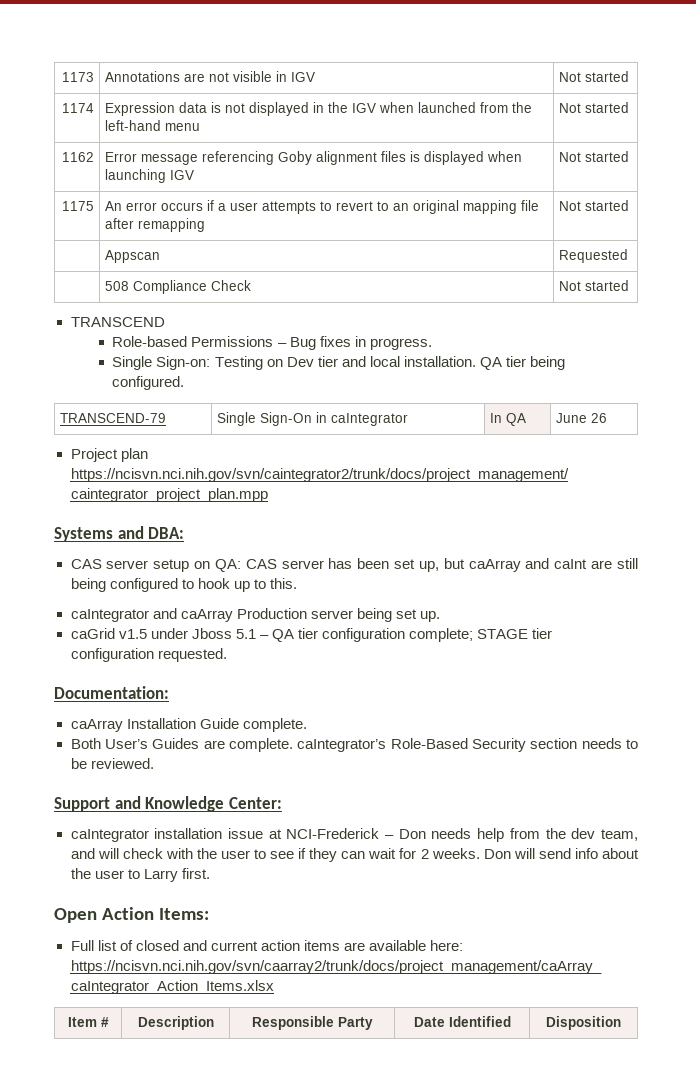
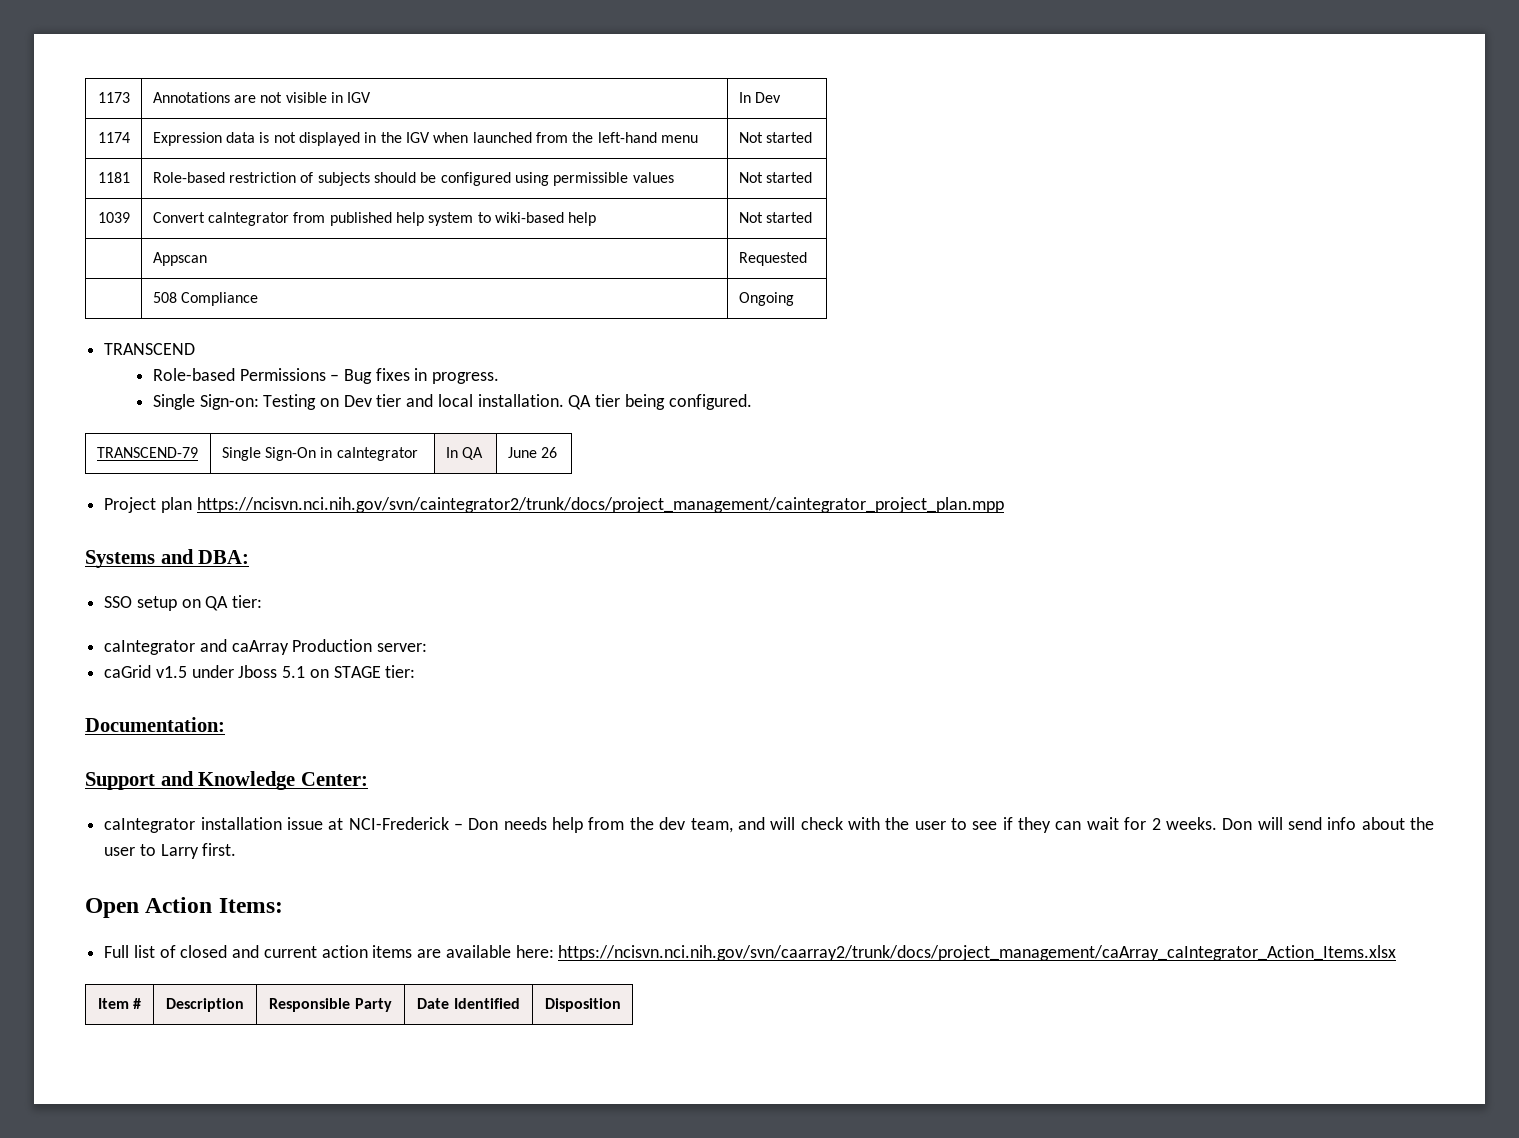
- 1173 | Annotations are not visible in IGV | Not started
+ 1173 | Annotations are not visible in IGV | In Dev
- 1162 | Error message referencing Goby alignment files is displayed when launching IGV | Not started
- 1175 | An error occurs if a user attempts to revert to an original mapping file after remapping | Not started
+ 1181 | Role-based restriction of subjects should be configured using permissible values | Not started
+ 1039 | Convert caIntegrator from published help system to wiki-based help | Not started
- | 508 Compliance Check | Not started
+ | 508 Compliance | Ongoing
- CAS server setup on QA: CAS server has been set up, but caArray and caInt are still being configured to hook up to this.
+ SSO setup on QA tier:
- caIntegrator and caArray Production server being set up.
+ caIntegrator and caArray Production server:
- caGrid v1.5 under Jboss 5.1 – QA tier configuration complete; STAGE tier configuration requested.
+ caGrid v1.5 under Jboss 5.1 on STAGE tier:
  Documentation:
- caArray Installation Guide complete.
- Both User’s Guides are complete. caIntegrator’s Role-Based Security section needs to be reviewed.

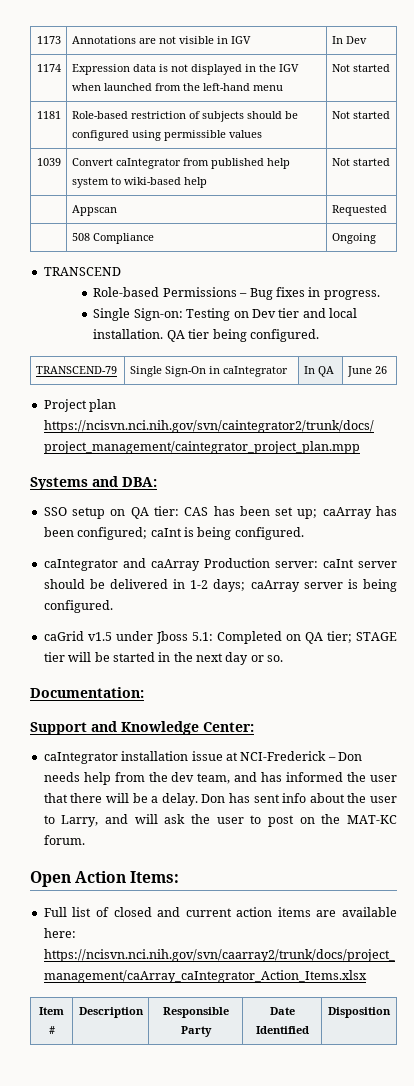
- SSO setup on QA tier:
+ SSO setup on QA tier: CAS has been set up; caArray has been configured; caInt is being configured.
- caIntegrator and caArray Production server:
- caGrid v1.5 under Jboss 5.1 on STAGE tier:
+ caIntegrator and caArray Production server: caInt server should be delivered in 1-2 days; caArray server is being configured.
+ caGrid v1.5 under Jboss 5.1: Completed on QA tier; STAGE tier will be started in the next day or so.
- caIntegrator installation issue at NCI-Frederick – Don needs help from the dev team, and will check with the user to see if they can wait for 2 weeks. Don will send info about the user to Larry first.
+ caIntegrator installation issue at NCI-Frederick – Don needs help from the dev team, and has informed the user that there will be a delay. Don has sent info about the user to Larry, and will ask the user to post on the MAT-KC forum.

